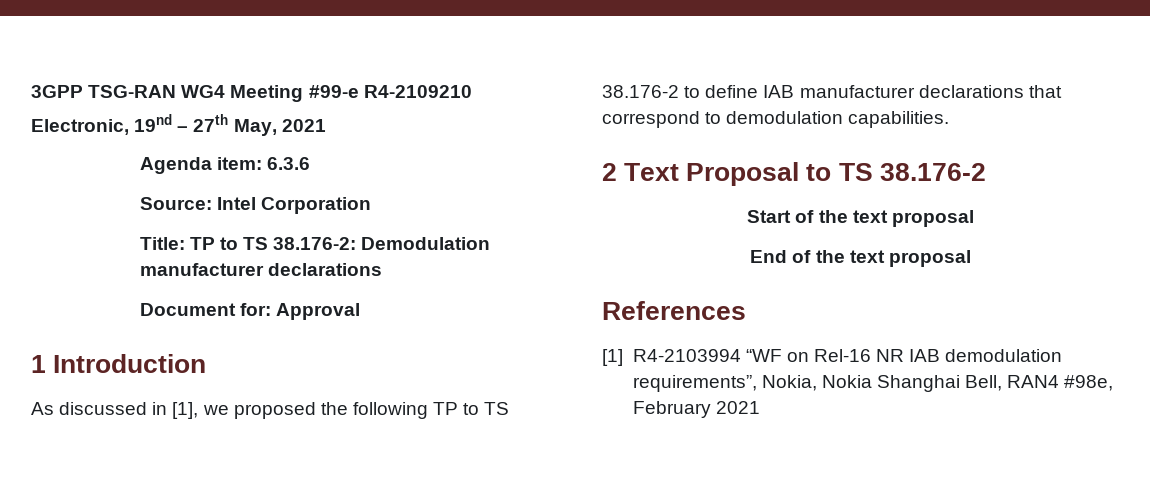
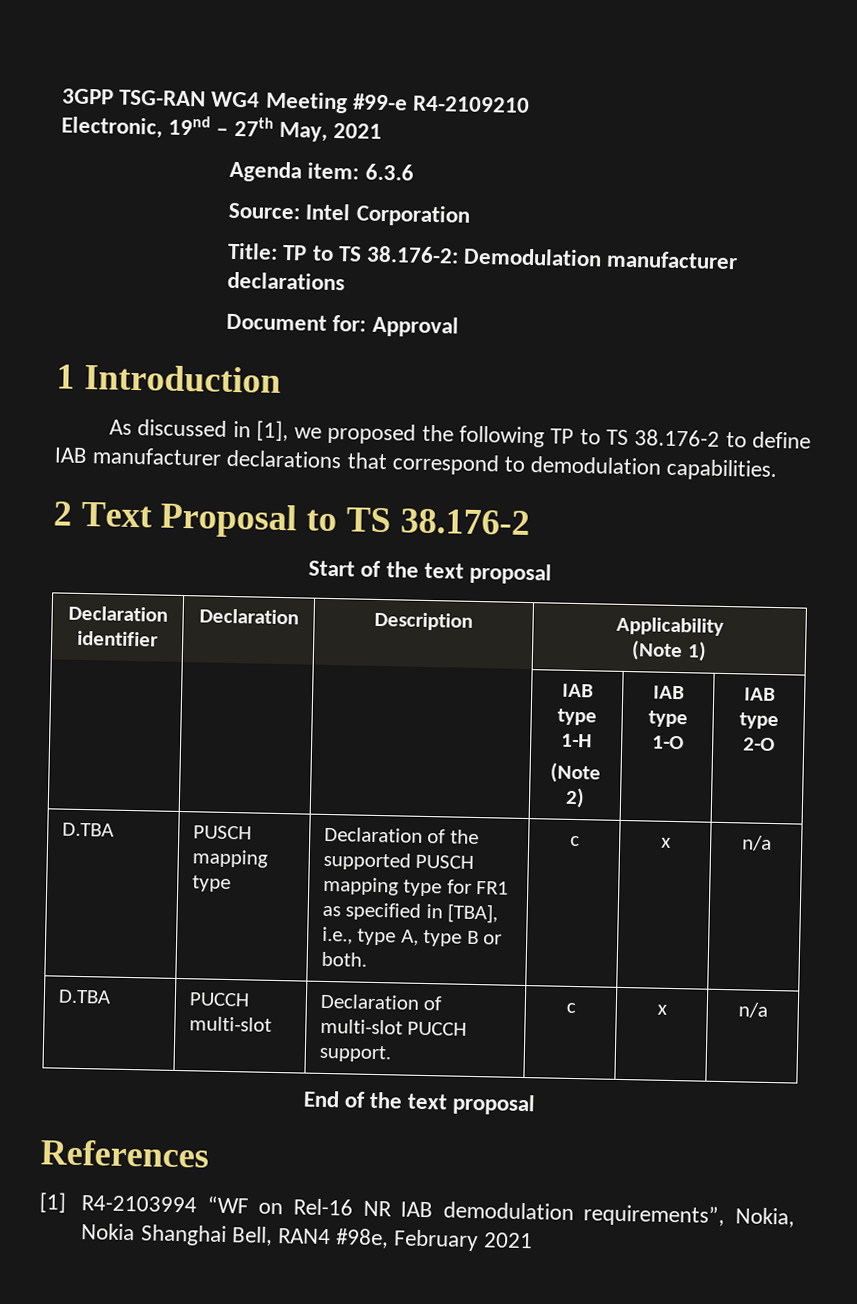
+ Declaration identifier | Declaration | Description | Applicability
+ (Note 1)
+ | | | IAB type 1-H
+ (Note 2) | IAB type 1-O | IAB type 2-O
+ D.TBA | PUSCH mapping type | Declaration of the supported PUSCH mapping type for FR1 as specified in [TBA], i.e., type A, type B or both. | c | x | n/a
+ D.TBA | PUCCH multi-slot | Declaration of multi-slot PUCCH support. | c | x | n/a

